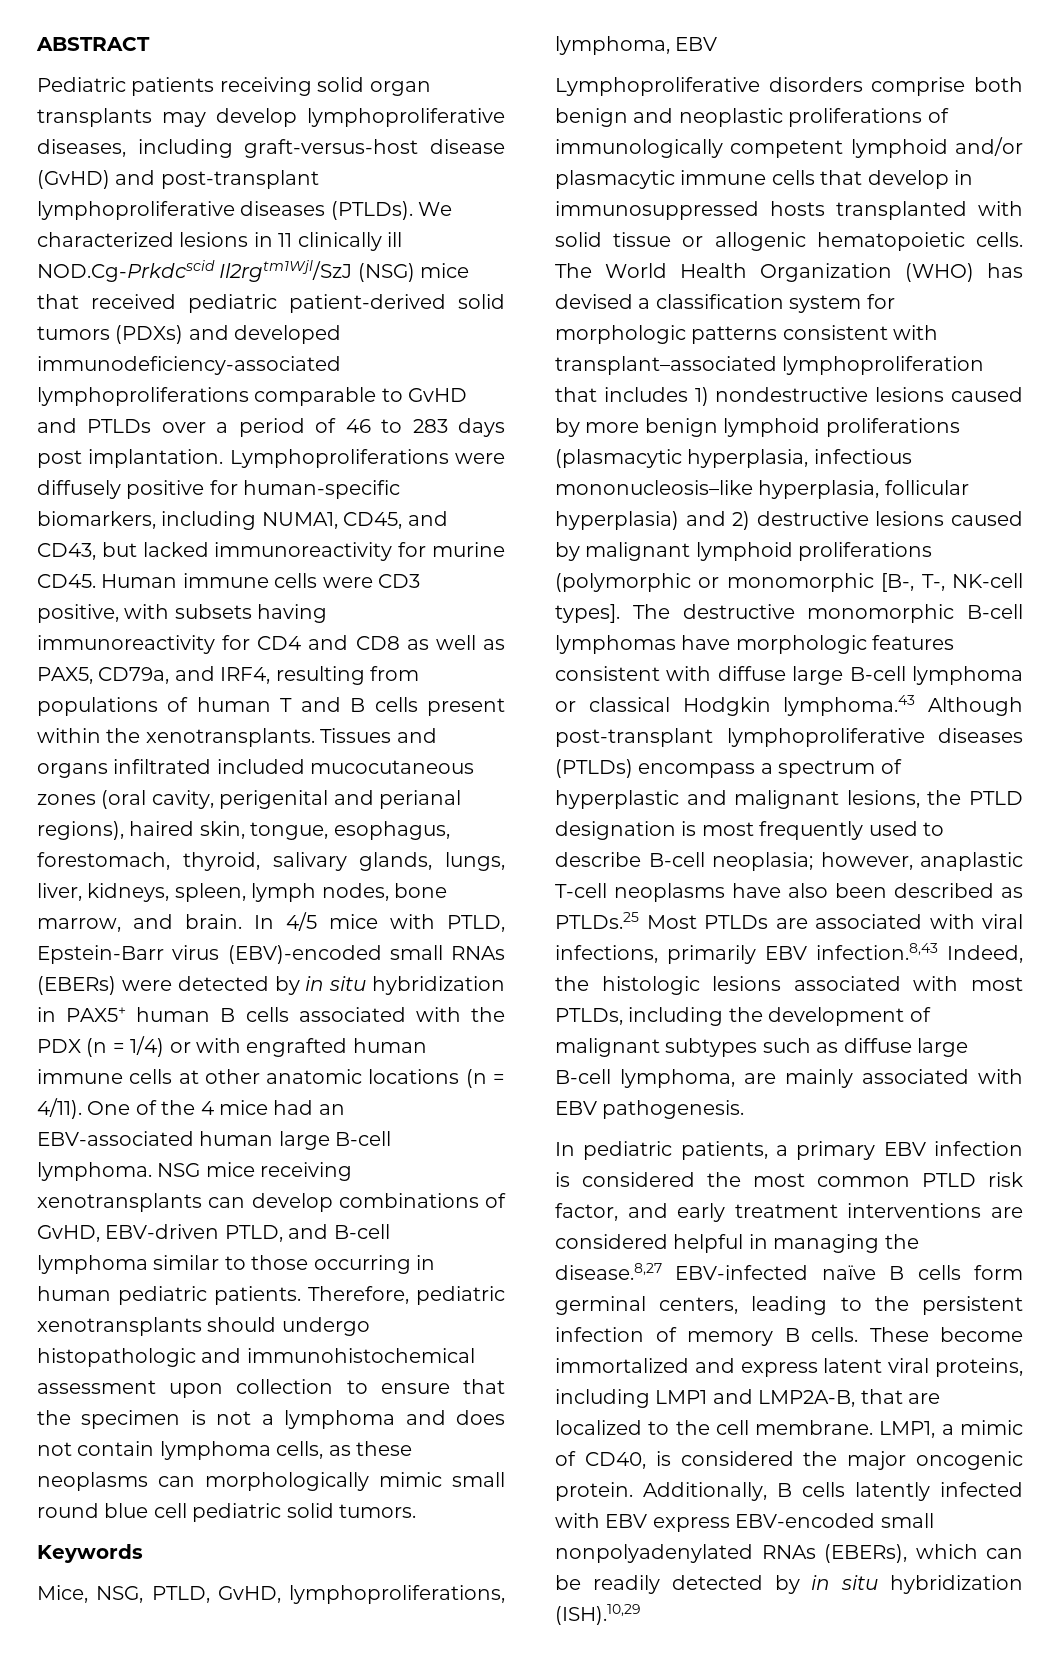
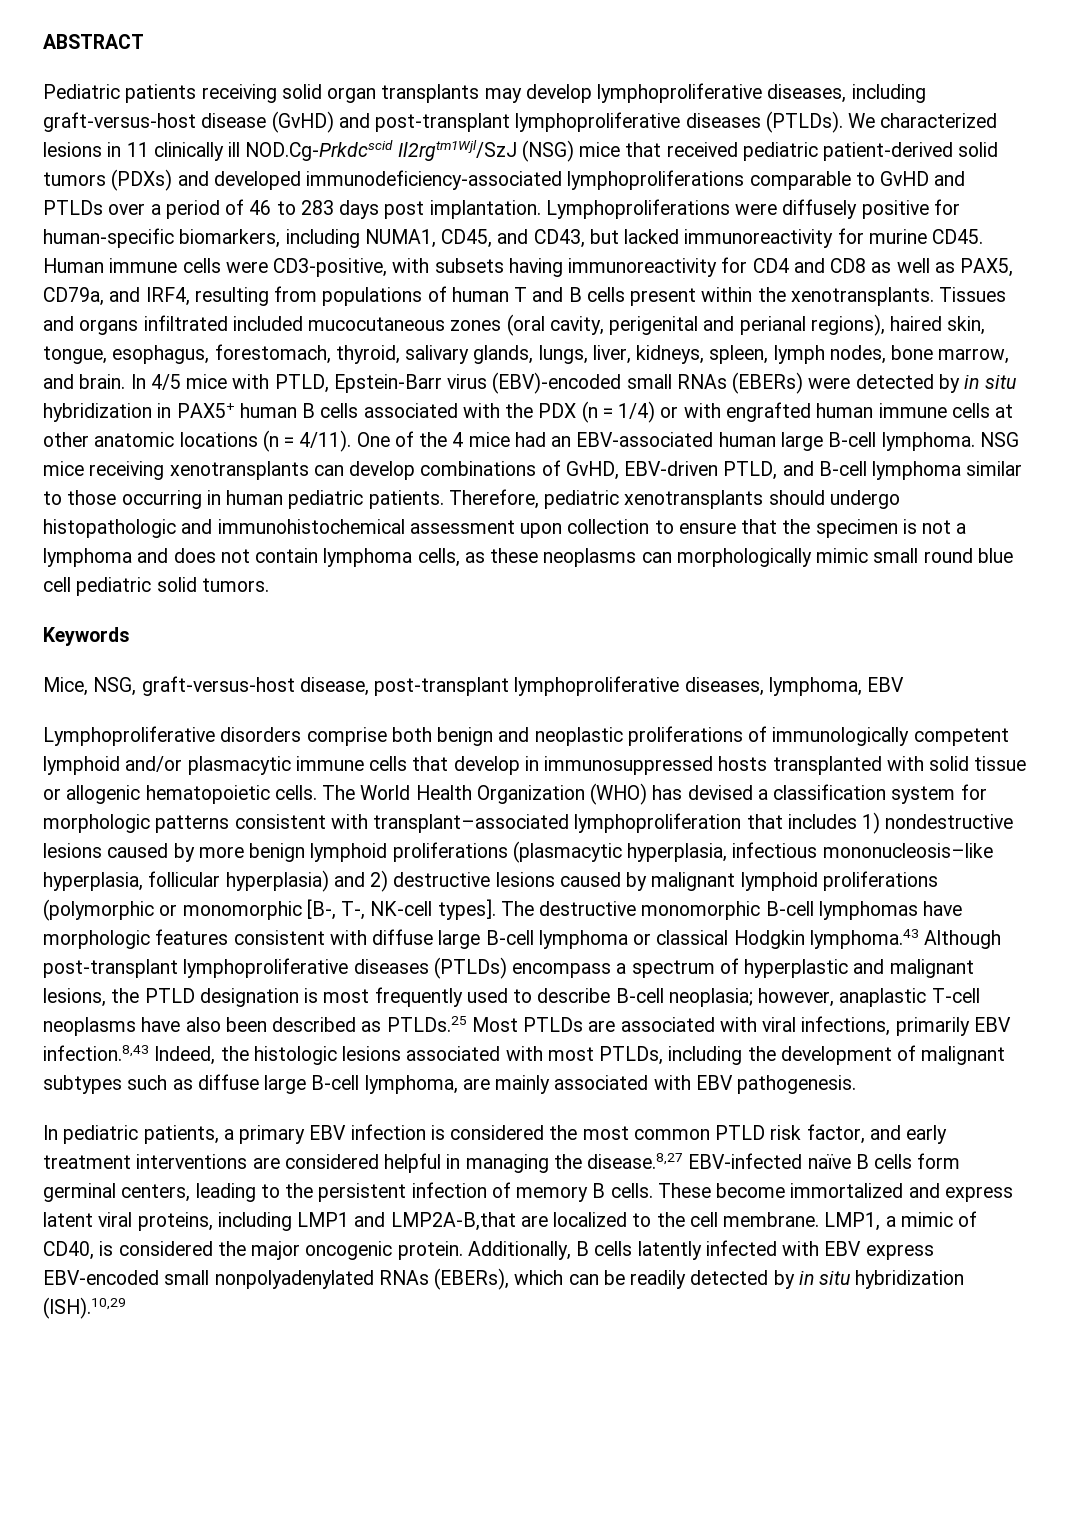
- Human immune cells were CD3 positive, with subsets having immunoreactivity for CD4 and CD8 as well as PAX5, CD79a, and IRF4, resulting from populations of human T and B cells present within the xenotransplants.
+ Human immune cells were CD3-positive, with subsets having immunoreactivity for CD4 and CD8 as well as PAX5, CD79a, and IRF4, resulting from populations of human T and B cells present within the xenotransplants.
- Mice, NSG, PTLD, GvHD, lymphoproliferations, lymphoma, EBV
+ Mice, NSG, graft-versus-host disease, post-transplant lymphoproliferative diseases, lymphoma, EBV
- These become immortalized and express latent viral proteins, including LMP1 and LMP2A-B, that are localized to the cell membrane.
+ These become immortalized and express latent viral proteins, including LMP1 and LMP2A-B,that are localized to the cell membrane.

